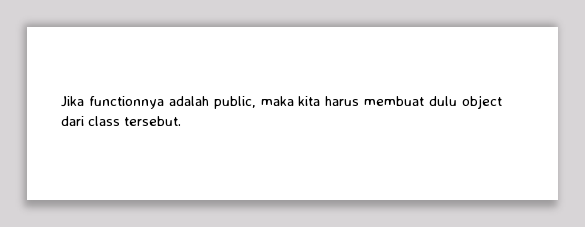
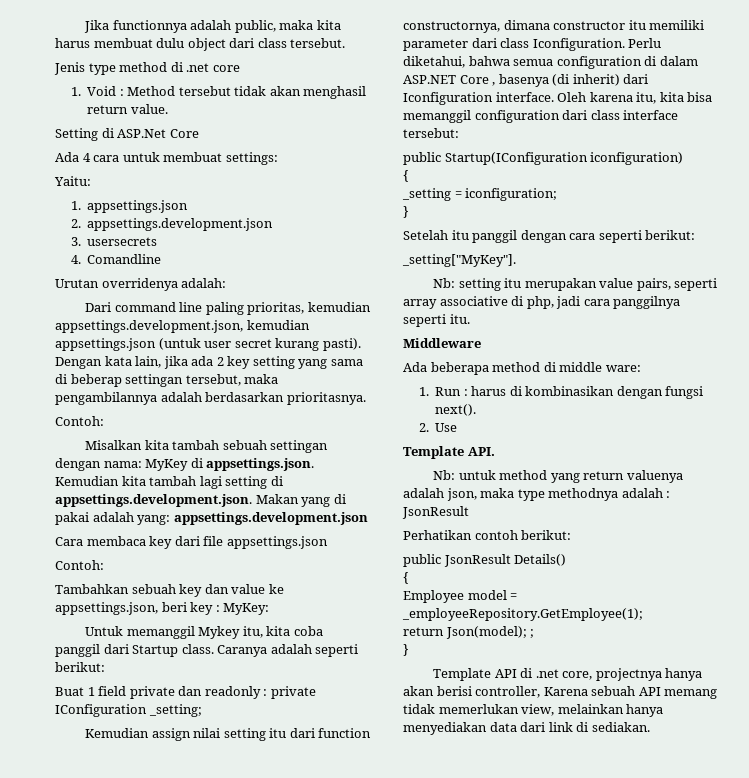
+ Jenis type method di .net core
+ 1. Void : Method tersebut tidak akan menghasil return value.
+ Setting di ASP.Net Core
+ Ada 4 cara untuk membuat settings:
+ Yaitu:
+ 1. appsettings.json
+ 2. appsettings.development.json
+ 3. usersecrets
+ 4. Comandline
+ Urutan overridenya adalah:
+ Dari command line paling prioritas, kemudian appsettings.development.json, kemudian appsettings.json (untuk user secret kurang pasti). Dengan kata lain, jika ada 2 key setting yang sama di beberap settingan tersebut, maka pengambilannya adalah berdasarkan prioritasnya.
+ Contoh:
+ Misalkan kita tambah sebuah settingan dengan nama: MyKey di appsettings.json. Kemudian kita tambah lagi setting di appsettings.development.json. Makan yang di pakai adalah yang: appsettings.development.json
+ Cara membaca key dari file appsettings.json
+ Contoh:
+ Tambahkan sebuah key dan value ke appsettings.json, beri key : MyKey:
+ Untuk memanggil Mykey itu, kita coba panggil dari Startup class. Caranya adalah seperti berikut:
+ Buat 1 field private dan readonly : private IConfiguration _setting;
+ Kemudian assign nilai setting itu dari function constructornya, dimana constructor itu memiliki parameter dari class Iconfiguration. Perlu diketahui, bahwa semua configuration di dalam ASP.NET Core , basenya (di inherit) dari Iconfiguration interface. Oleh karena itu, kita bisa memanggil configuration dari class interface tersebut:
+ public Startup(IConfiguration iconfiguration)
+ {
+ _setting = iconfiguration;
+ }
+ Setelah itu panggil dengan cara seperti berikut:
+ _setting["MyKey"].
+ Nb: setting itu merupakan value pairs, seperti array associative di php, jadi cara panggilnya seperti itu.
+ Middleware
+ Ada beberapa method di middle ware:
+ 1. Run : harus di kombinasikan dengan fungsi next().
+ 2. Use
+ Template API.
+ Nb: untuk method yang return valuenya adalah json, maka type methodnya adalah : JsonResult
+ Perhatikan contoh berikut:
+ public JsonResult Details()
+ {
+ Employee model = _employeeRepository.GetEmployee(1);
+ return Json(model); ;
+ }
+ Template API di .net core, projectnya hanya akan berisi controller, Karena sebuah API memang tidak memerlukan view, melainkan hanya menyediakan data dari link di sediakan.

